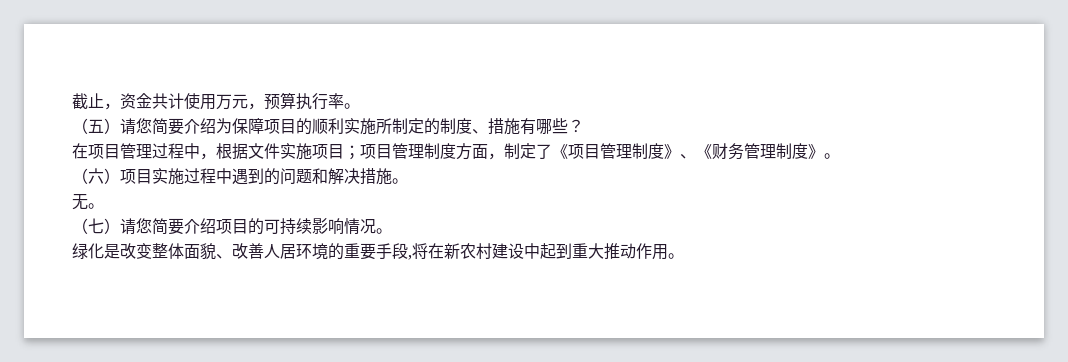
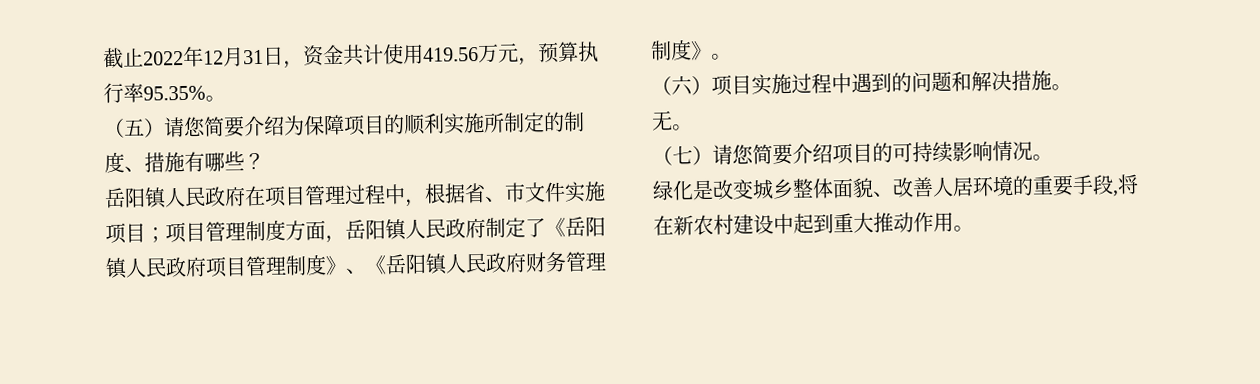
- 截止，资金共计使用万元，预算执行率。
+ 截止2022年12月31日，资金共计使用419.56万元，预算执行率95.35%。
- 在项目管理过程中，根据文件实施项目；项目管理制度方面，制定了《项目管理制度》、《财务管理制度》。
+ 岳阳镇人民政府在项目管理过程中，根据省、市文件实施项目；项目管理制度方面，岳阳镇人民政府制定了《岳阳镇人民政府项目管理制度》、《岳阳镇人民政府财务管理制度》。
- 绿化是改变整体面貌、改善人居环境的重要手段,将在新农村建设中起到重大推动作用。
+ 绿化是改变城乡整体面貌、改善人居环境的重要手段,将在新农村建设中起到重大推动作用。

